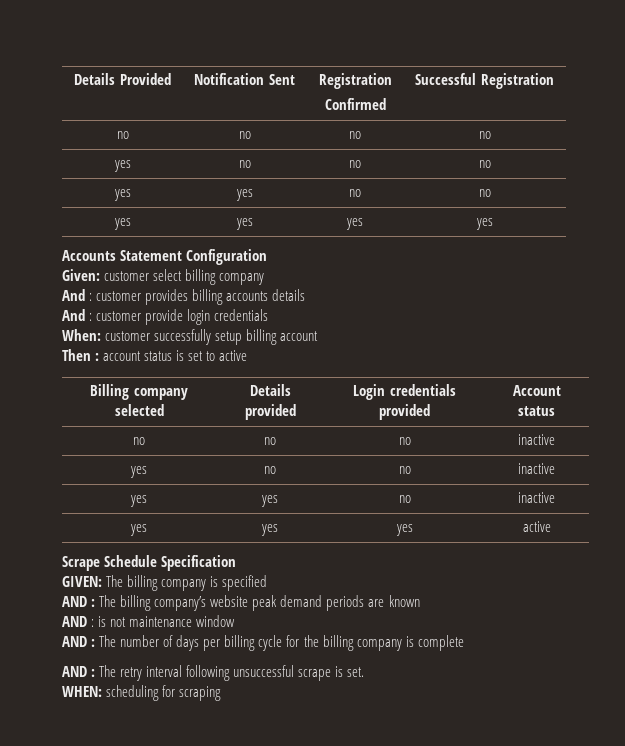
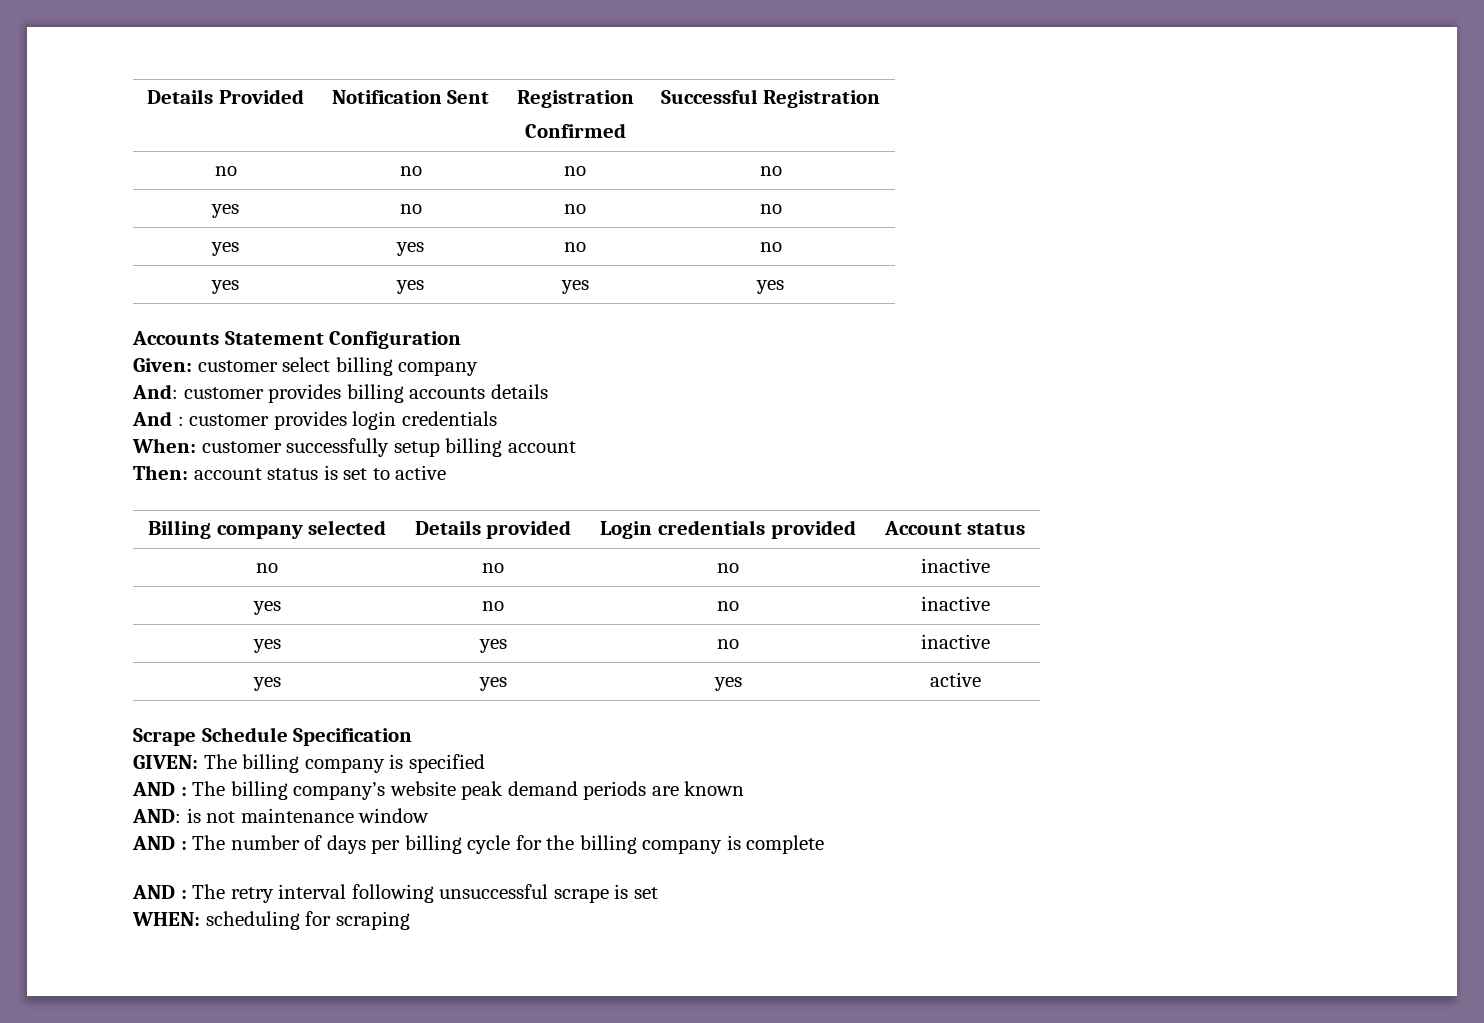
- And : customer provides billing accounts details
+ And: customer provides billing accounts details
- And : customer provide login credentials
+ And : customer provides login credentials
- Then : account status is set to active
+ Then: account status is set to active
- AND : is not maintenance window
+ AND: is not maintenance window
- AND : The retry interval following unsuccessful scrape is set.
+ AND : The retry interval following unsuccessful scrape is set

